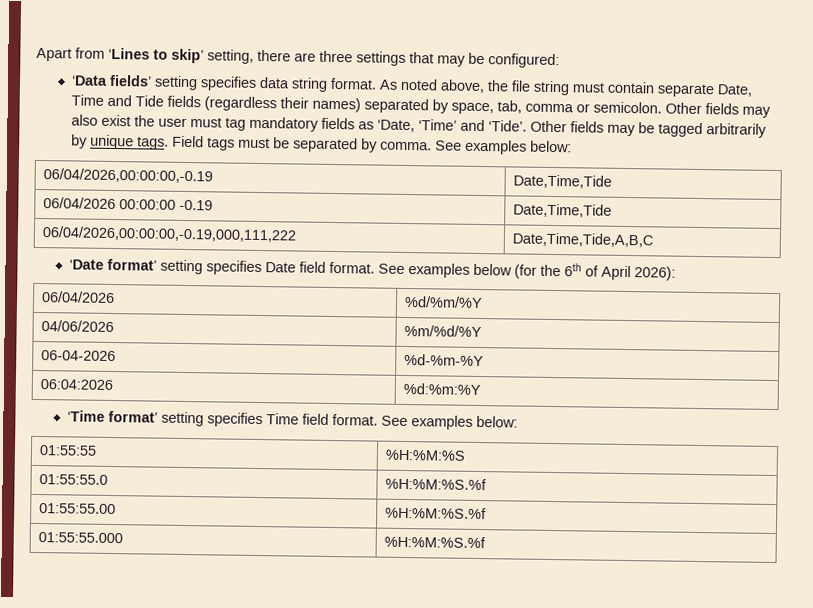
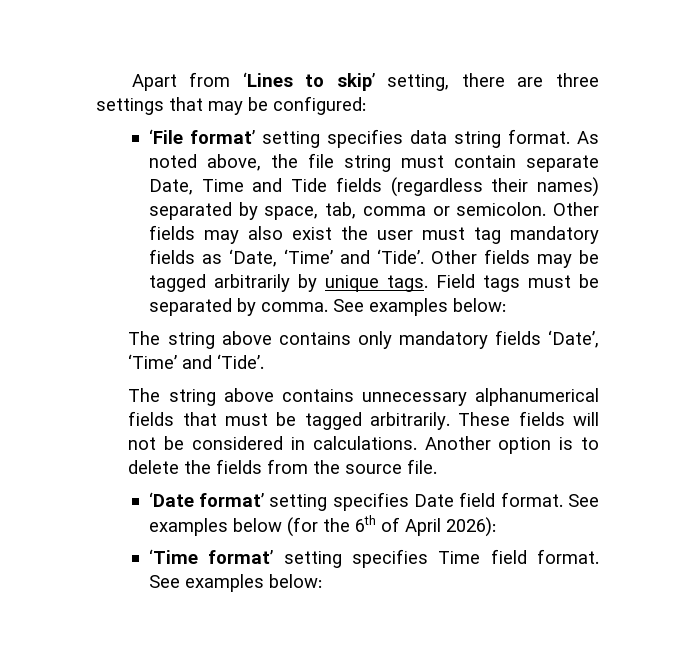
- ‘Data fields’ setting specifies data string format.
+ ‘File format’ setting specifies data string format.
- 06/04/2026,00:00:00,-0.19 | Date,Time,Tide
- 06/04/2026 00:00:00 -0.19 | Date,Time,Tide
- 06/04/2026,00:00:00,-0.19,000,111,222 | Date,Time,Tide,A,B,C
+ The string above contains only mandatory fields ‘Date’, ‘Time’ and ‘Tide’.
+ The string above contains unnecessary alphanumerical fields that must be tagged arbitrarily. These fields will not be considered in calculations. Another option is to delete the fields from the source file.
- 06/04/2026 | %d/%m/%Y
- 04/06/2026 | %m/%d/%Y
- 06-04-2026 | %d-%m-%Y
- 06:04:2026 | %d:%m:%Y
- 01:55:55 | %H:%M:%S
- 01:55:55.0 | %H:%M:%S.%f
- 01:55:55.00 | %H:%M:%S.%f
- 01:55:55.000 | %H:%M:%S.%f

